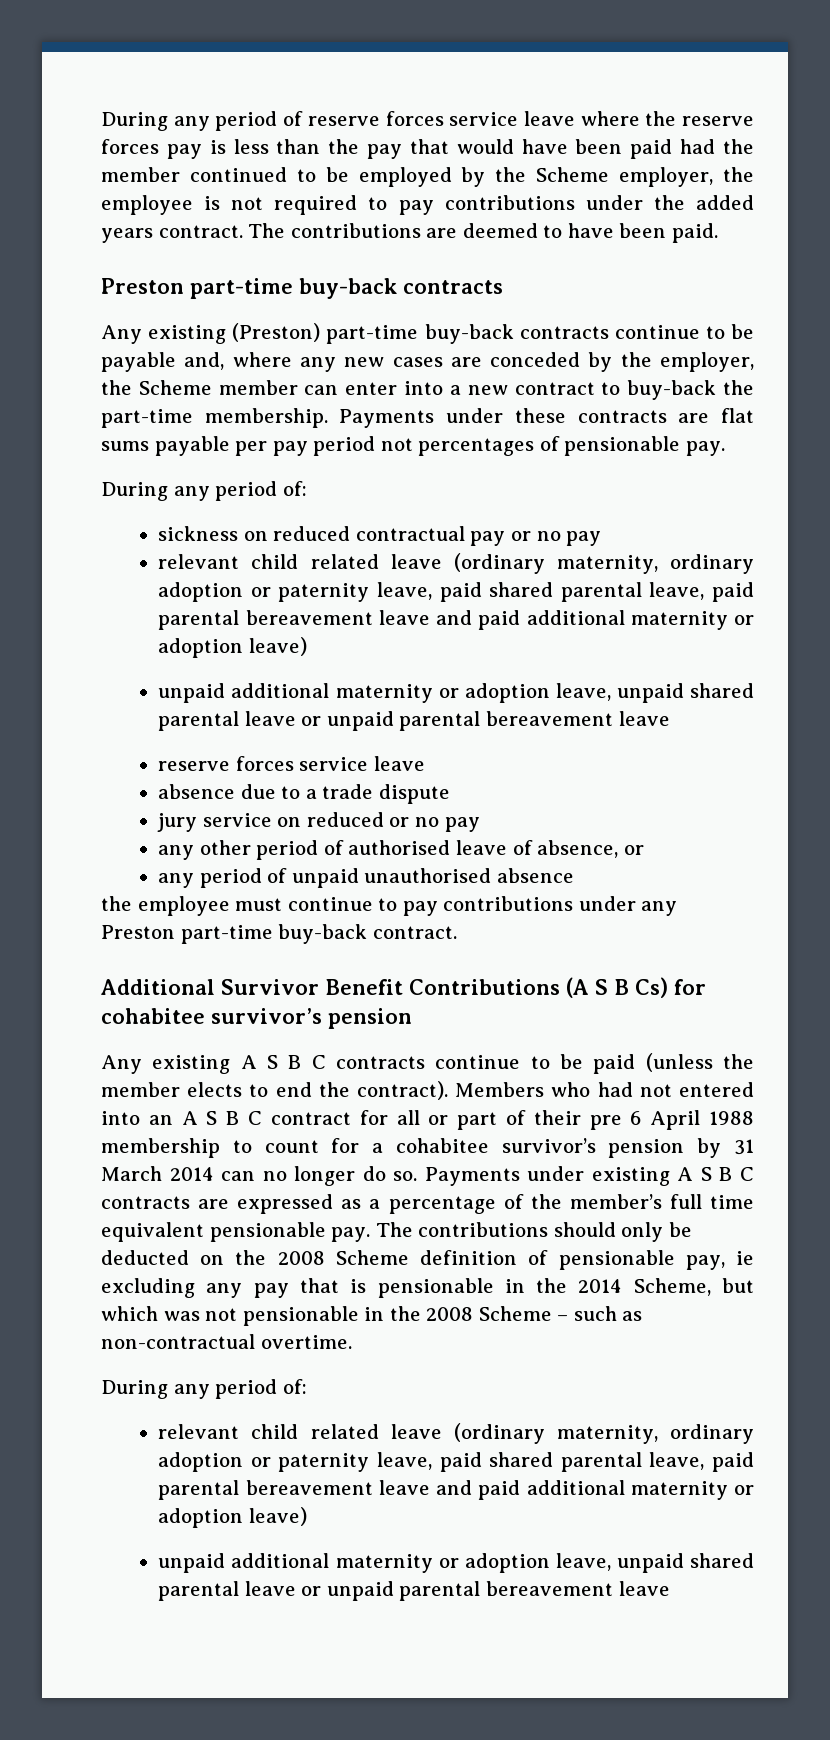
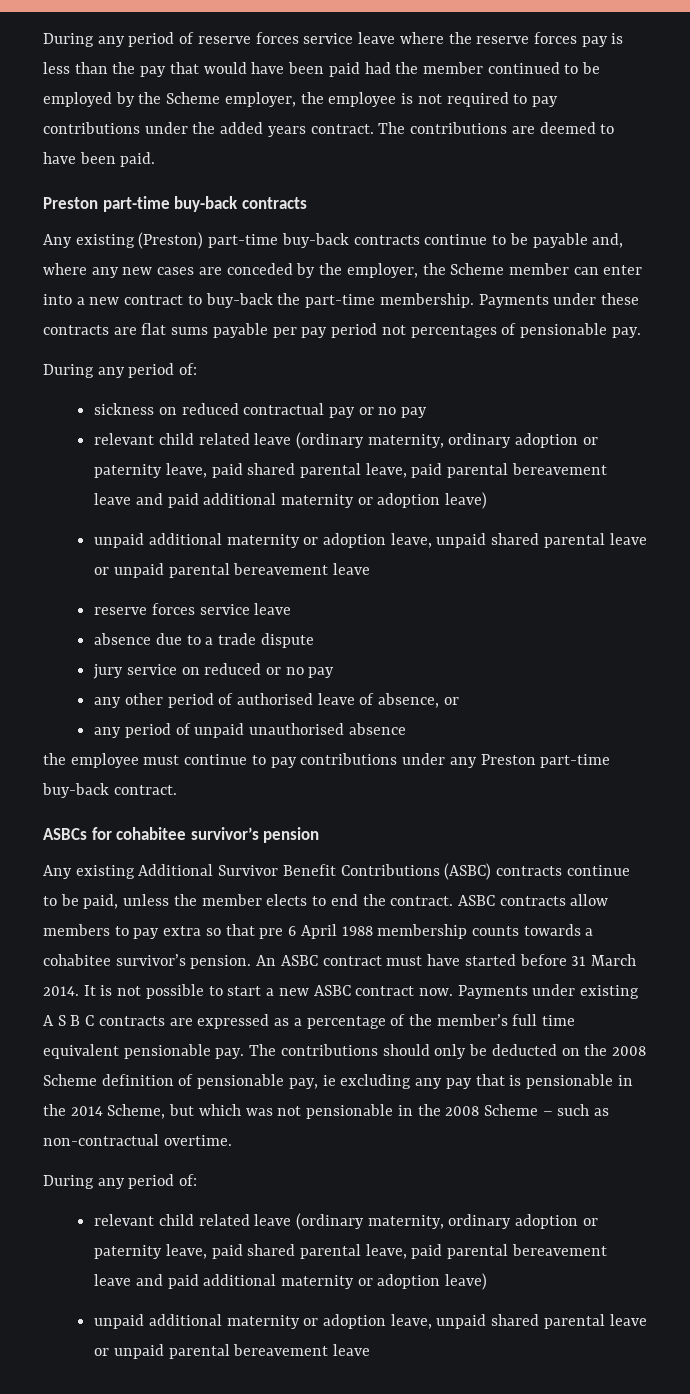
- Additional Survivor Benefit Contributions (A S B Cs) for cohabitee survivor’s pension
+ ASBCs for cohabitee survivor’s pension
- Any existing A S B C contracts continue to be paid (unless the member elects to end the contract). Members who had not entered into an A S B C contract for all or part of their pre 6 April 1988 membership to count for a cohabitee survivor’s pension by 31 March 2014 can no longer do so.
+ Any existing Additional Survivor Benefit Contributions (ASBC) contracts continue to be paid, unless the member elects to end the contract. ASBC contracts allow members to pay extra so that pre 6 April 1988 membership counts towards a cohabitee survivor’s pension. An ASBC contract must have started before 31 March 2014. It is not possible to start a new ASBC contract now.

